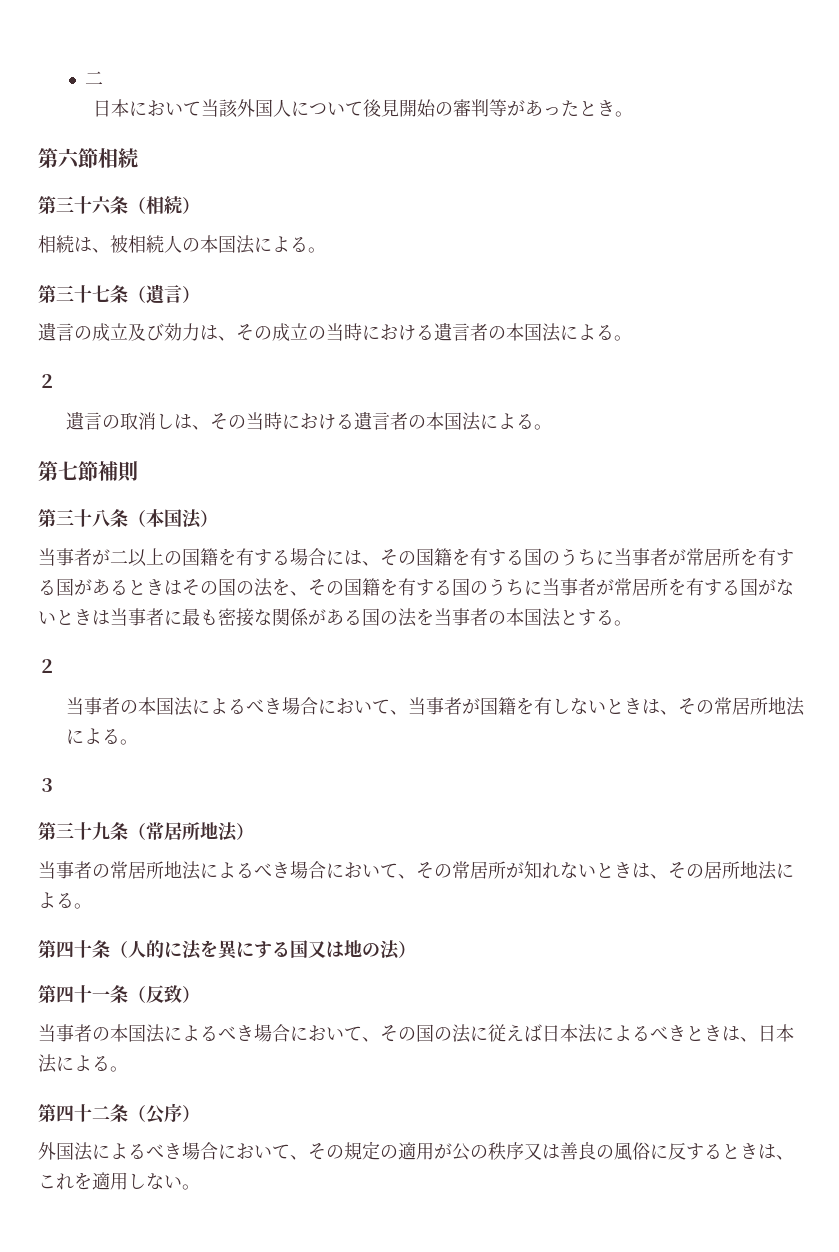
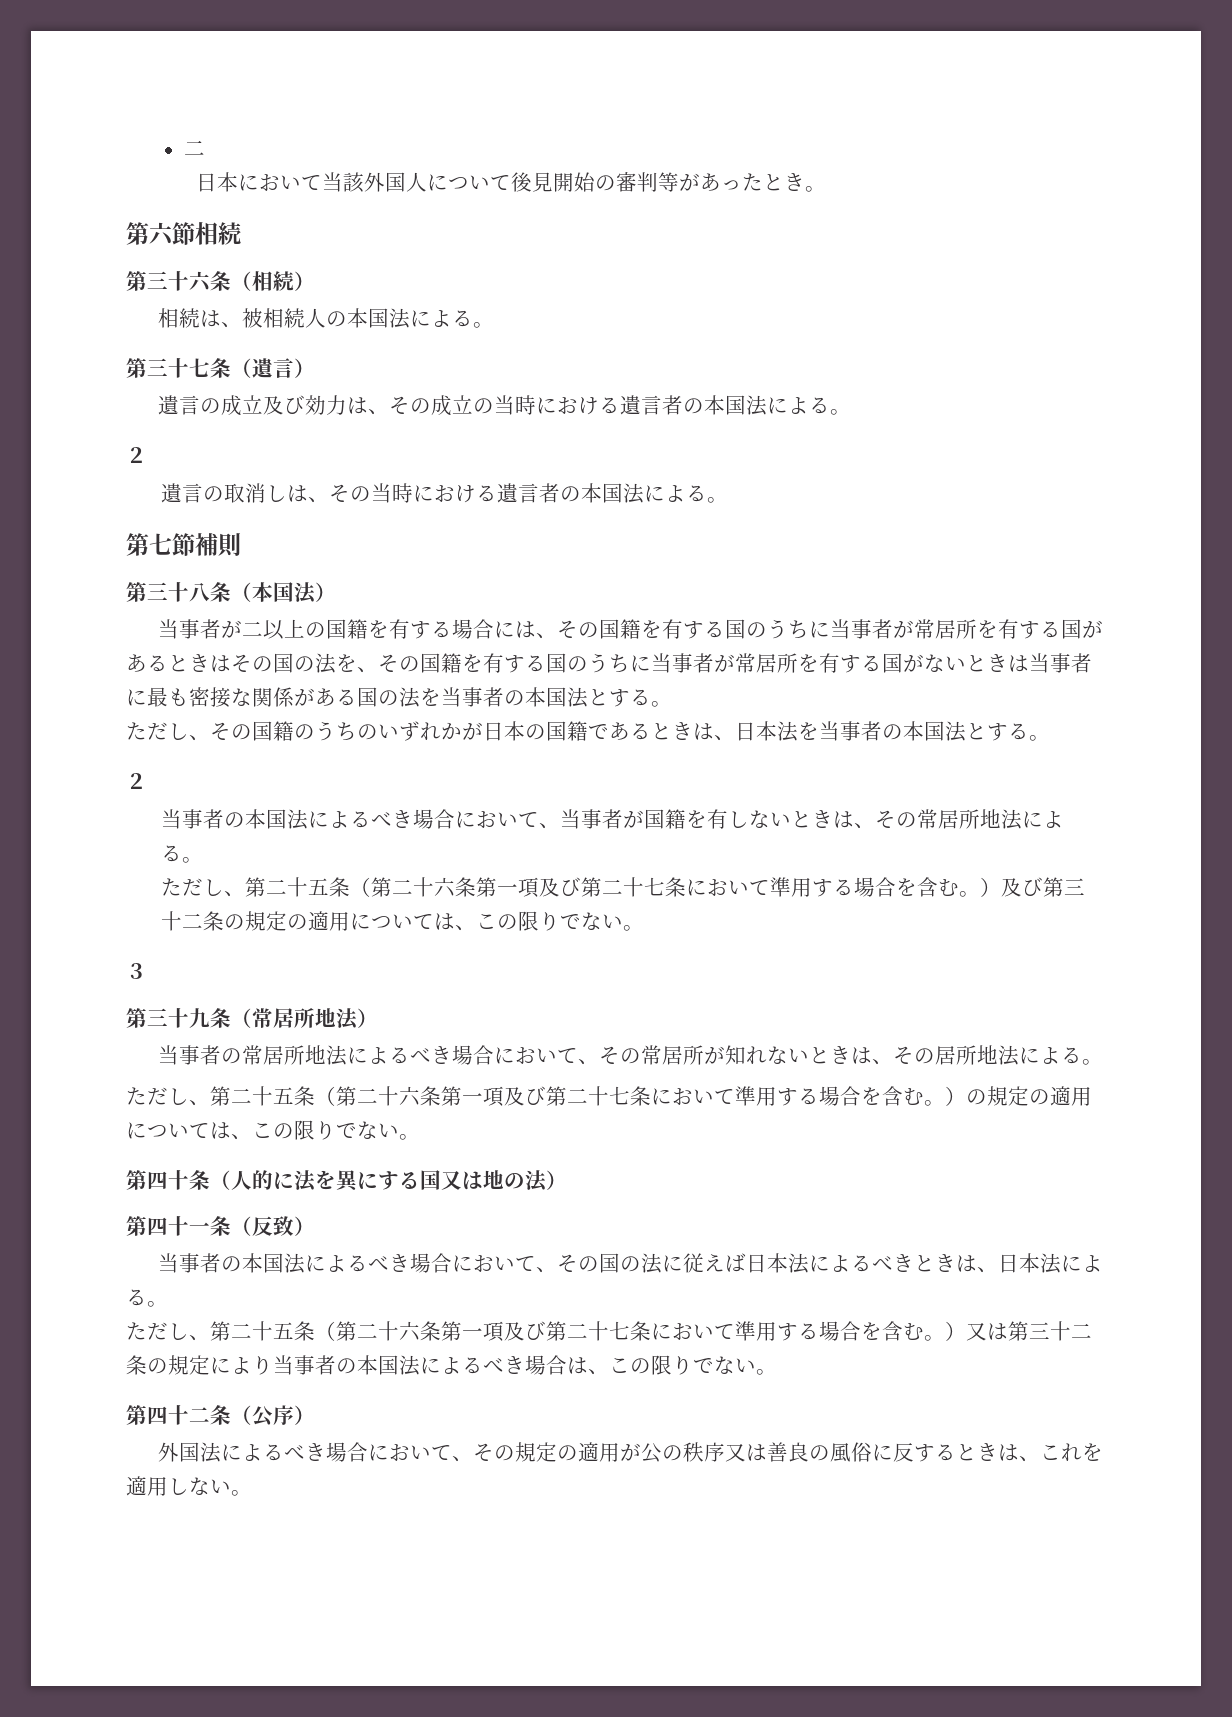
+ ただし、その国籍のうちのいずれかが日本の国籍であるときは、日本法を当事者の本国法とする。
+ ただし、第二十五条（第二十六条第一項及び第二十七条において準用する場合を含む。）及び第三十二条の規定の適用については、この限りでない。
+ ただし、第二十五条（第二十六条第一項及び第二十七条において準用する場合を含む。）の規定の適用については、この限りでない。
+ ただし、第二十五条（第二十六条第一項及び第二十七条において準用する場合を含む。）又は第三十二条の規定により当事者の本国法によるべき場合は、この限りでない。

